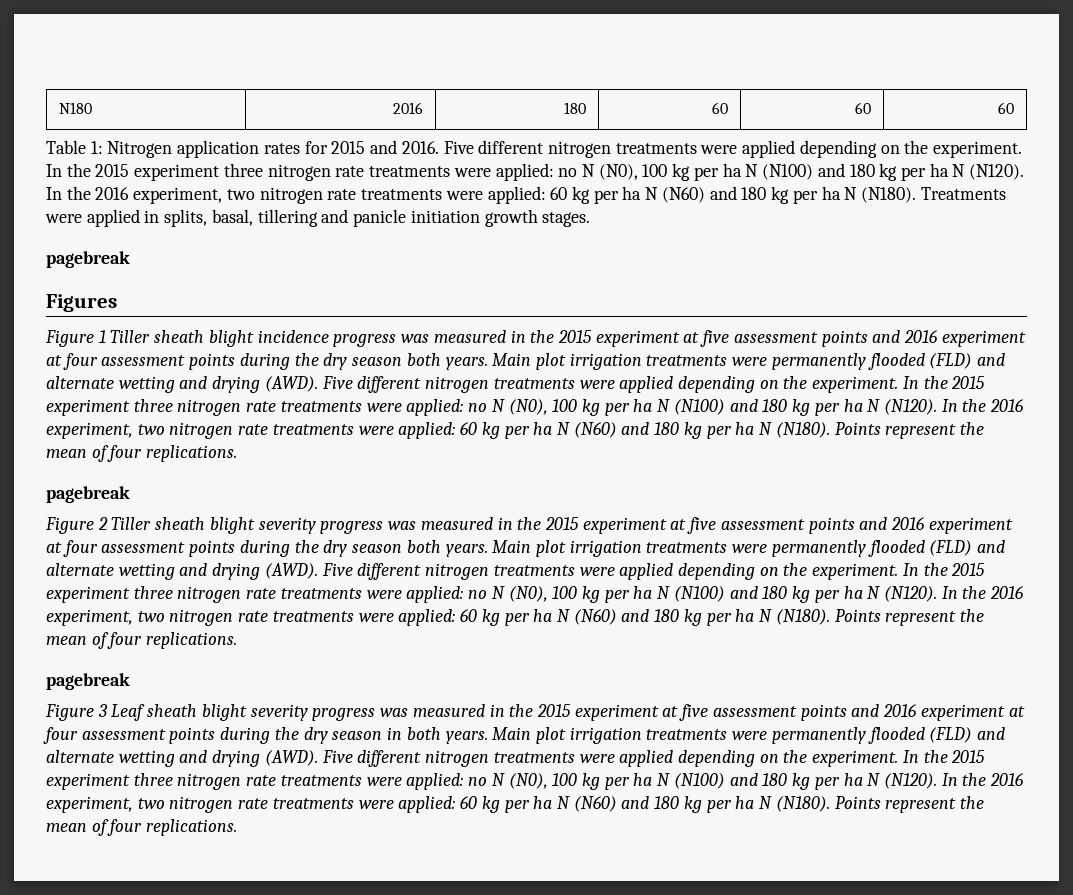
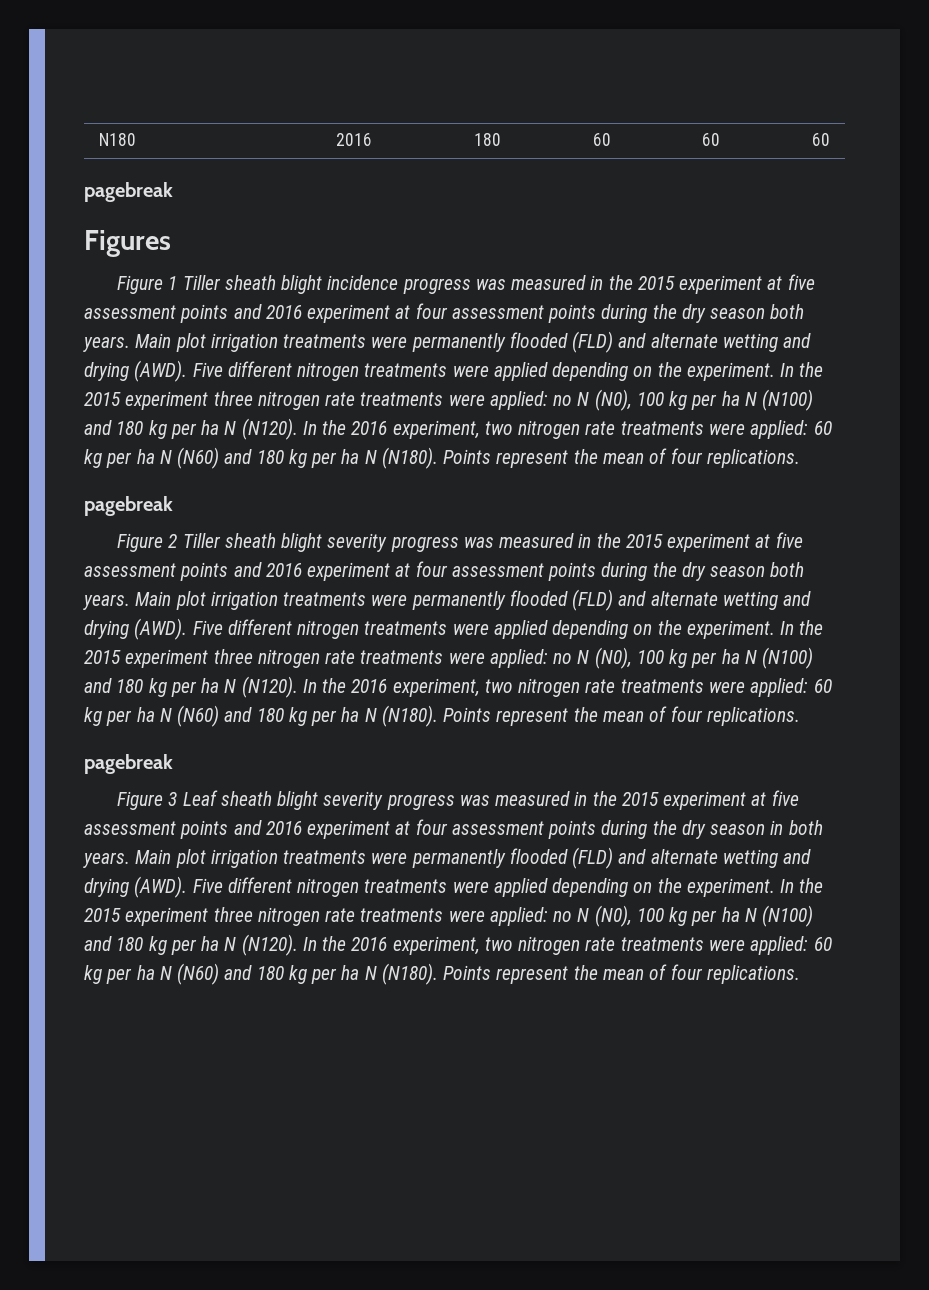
- Table 1: Nitrogen application rates for 2015 and 2016. Five different nitrogen treatments were applied depending on the experiment. In the 2015 experiment three nitrogen rate treatments were applied: no N (N0), 100 kg per ha N (N100) and 180 kg per ha N (N120). In the 2016 experiment, two nitrogen rate treatments were applied: 60 kg per ha N (N60) and 180 kg per ha N (N180). Treatments were applied in splits, basal, tillering and panicle initiation growth stages.

